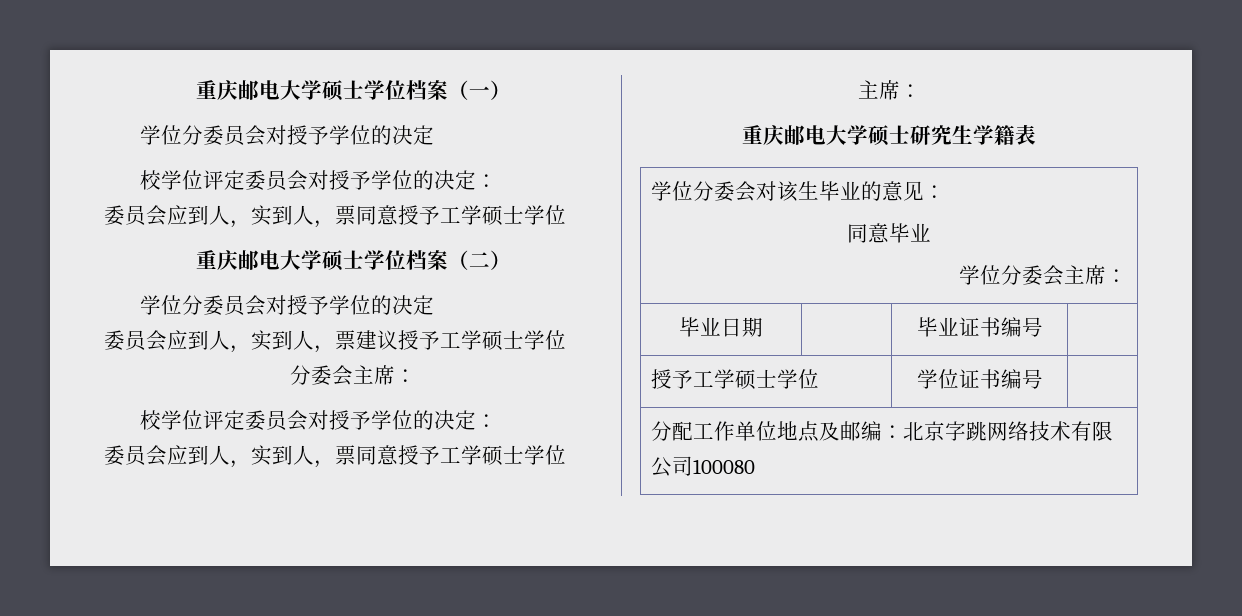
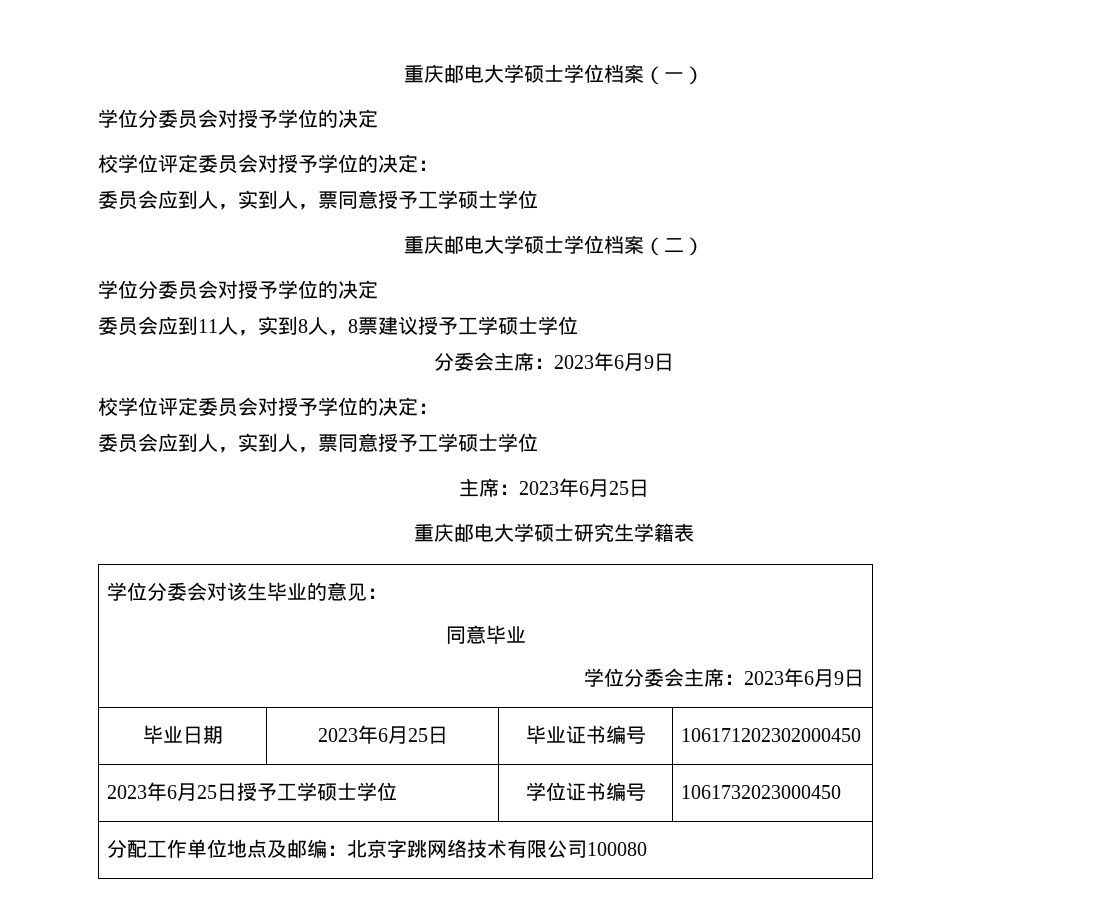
- 委员会应到人，实到人，票建议授予工学硕士学位
- 分委会主席：
+ 委员会应到11人，实到8人，8票建议授予工学硕士学位
+ 分委会主席：2023年6月9日
  校学位评定委员会对授予学位的决定：
  委员会应到人，实到人，票同意授予工学硕士学位
- 主席：
+ 主席：2023年6月25日
  学位分委会对该生毕业的意见：
  同意毕业
- 学位分委会主席：
- 毕业日期 | | 毕业证书编号 |
- 授予工学硕士学位 | 学位证书编号 |
+ 学位分委会主席：2023年6月9日
+ 毕业日期 | 2023年6月25日 | 毕业证书编号 | 106171202302000450
+ 2023年6月25日授予工学硕士学位 | 学位证书编号 | 1061732023000450

